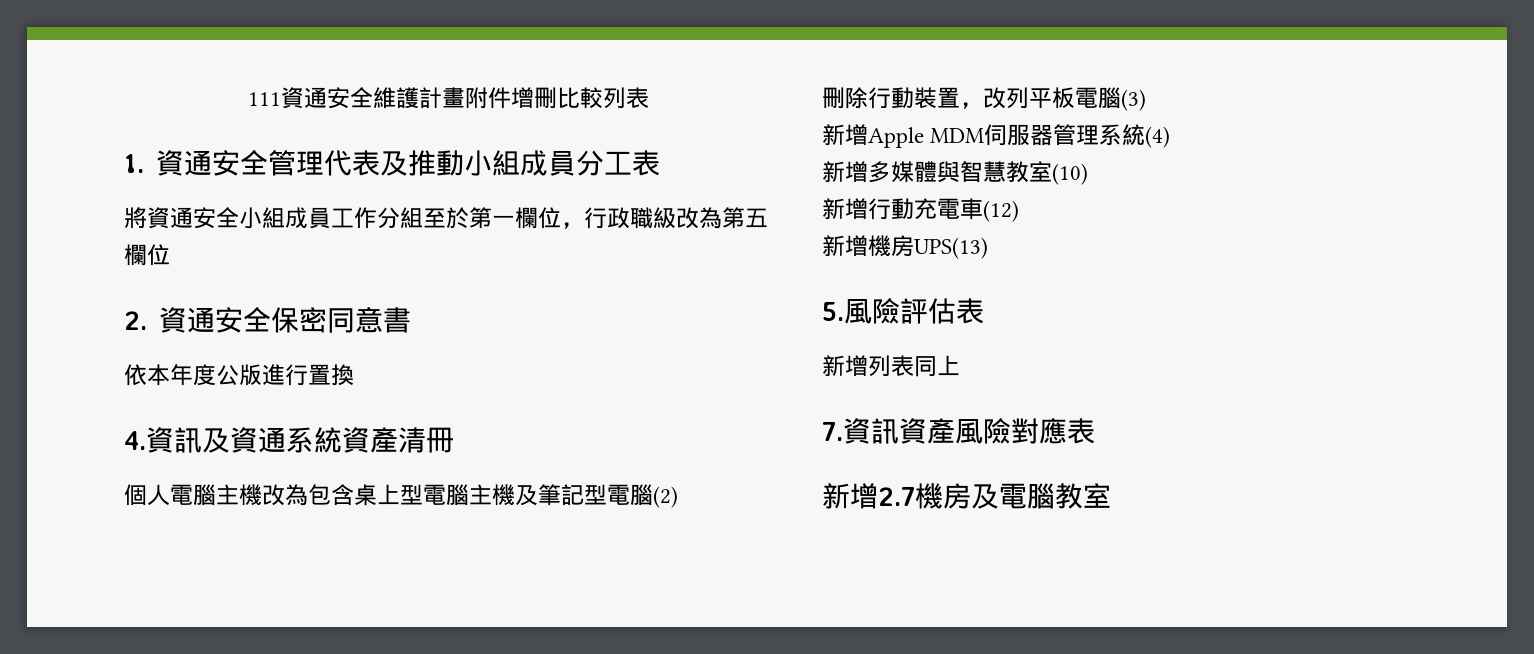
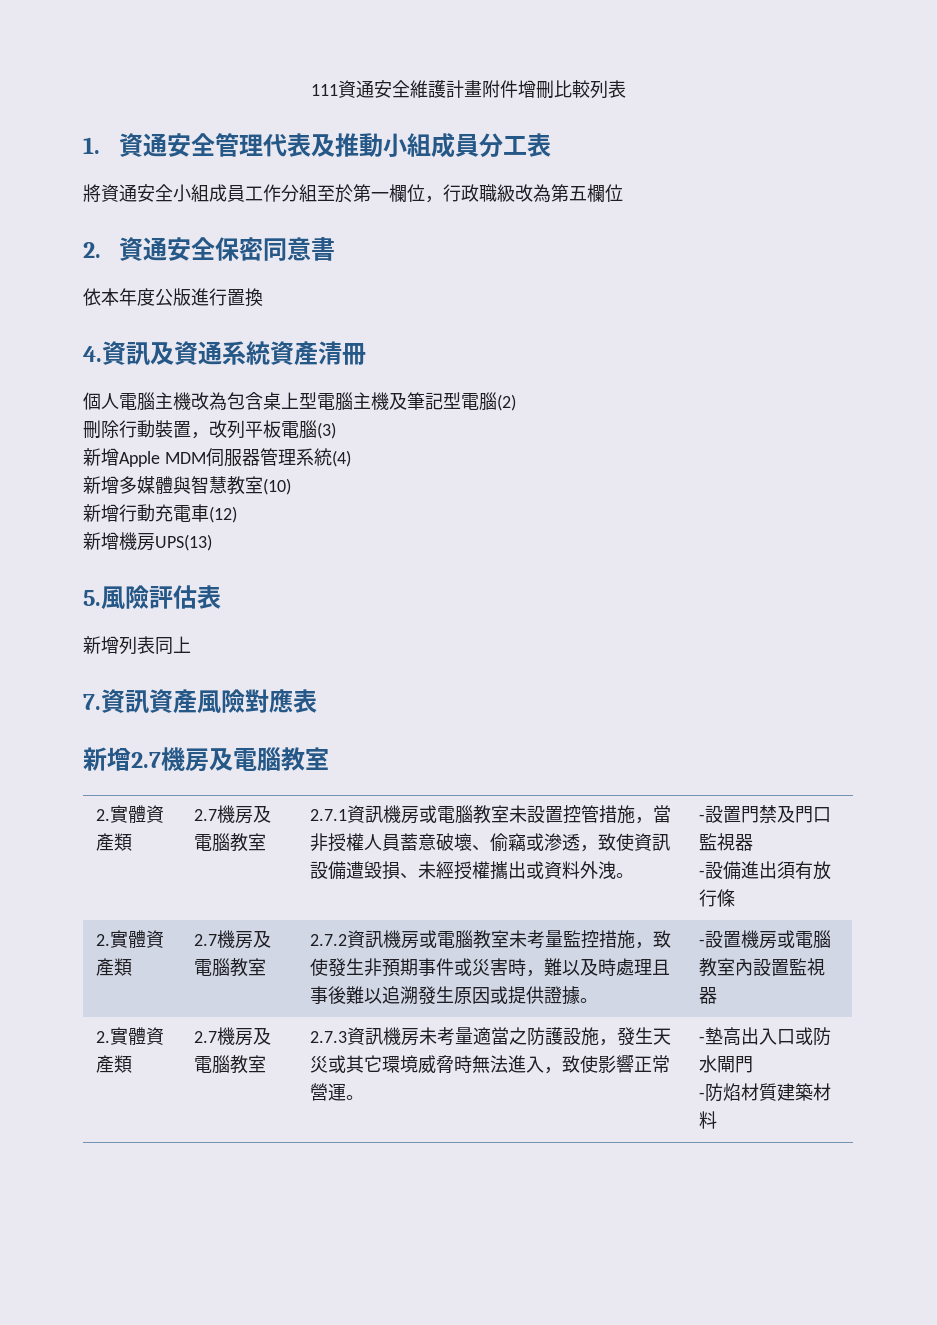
+ 2.實體資產類 | 2.7機房及電腦教室 | 2.7.1資訊機房或電腦教室未設置控管措施，當非授權人員蓄意破壞、偷竊或滲透，致使資訊設備遭毀損、未經授權攜出或資料外洩。 | -設置門禁及門口監視器
+ -設備進出須有放行條
+ 2.實體資產類 | 2.7機房及電腦教室 | 2.7.2資訊機房或電腦教室未考量監控措施，致使發生非預期事件或災害時，難以及時處理且事後難以追溯發生原因或提供證據。 | -設置機房或電腦教室內設置監視器
+ 2.實體資產類 | 2.7機房及電腦教室 | 2.7.3資訊機房未考量適當之防護設施，發生天災或其它環境威脅時無法進入，致使影響正常營運。 | -墊高出入口或防水閘門
+ -防焰材質建築材料

